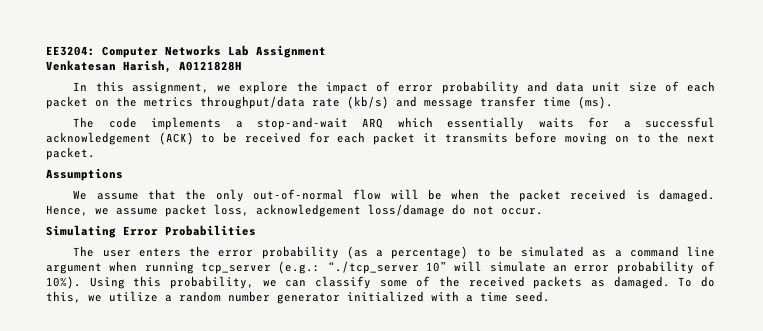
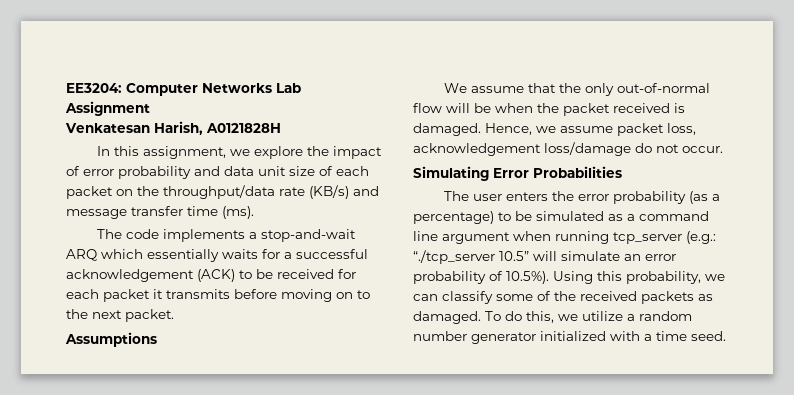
- In this assignment, we explore the impact of error probability and data unit size of each packet on the metrics throughput/data rate (kb/s) and message transfer time (ms).
+ In this assignment, we explore the impact of error probability and data unit size of each packet on the throughput/data rate (KB/s) and message transfer time (ms).
- The user enters the error probability (as a percentage) to be simulated as a command line argument when running tcp_server (e.g.: “./tcp_server 10” will simulate an error probability of 10%). Using this probability, we can classify some of the received packets as damaged.
+ The user enters the error probability (as a percentage) to be simulated as a command line argument when running tcp_server (e.g.: “./tcp_server 10.5” will simulate an error probability of 10.5%). Using this probability, we can classify some of the received packets as damaged.

